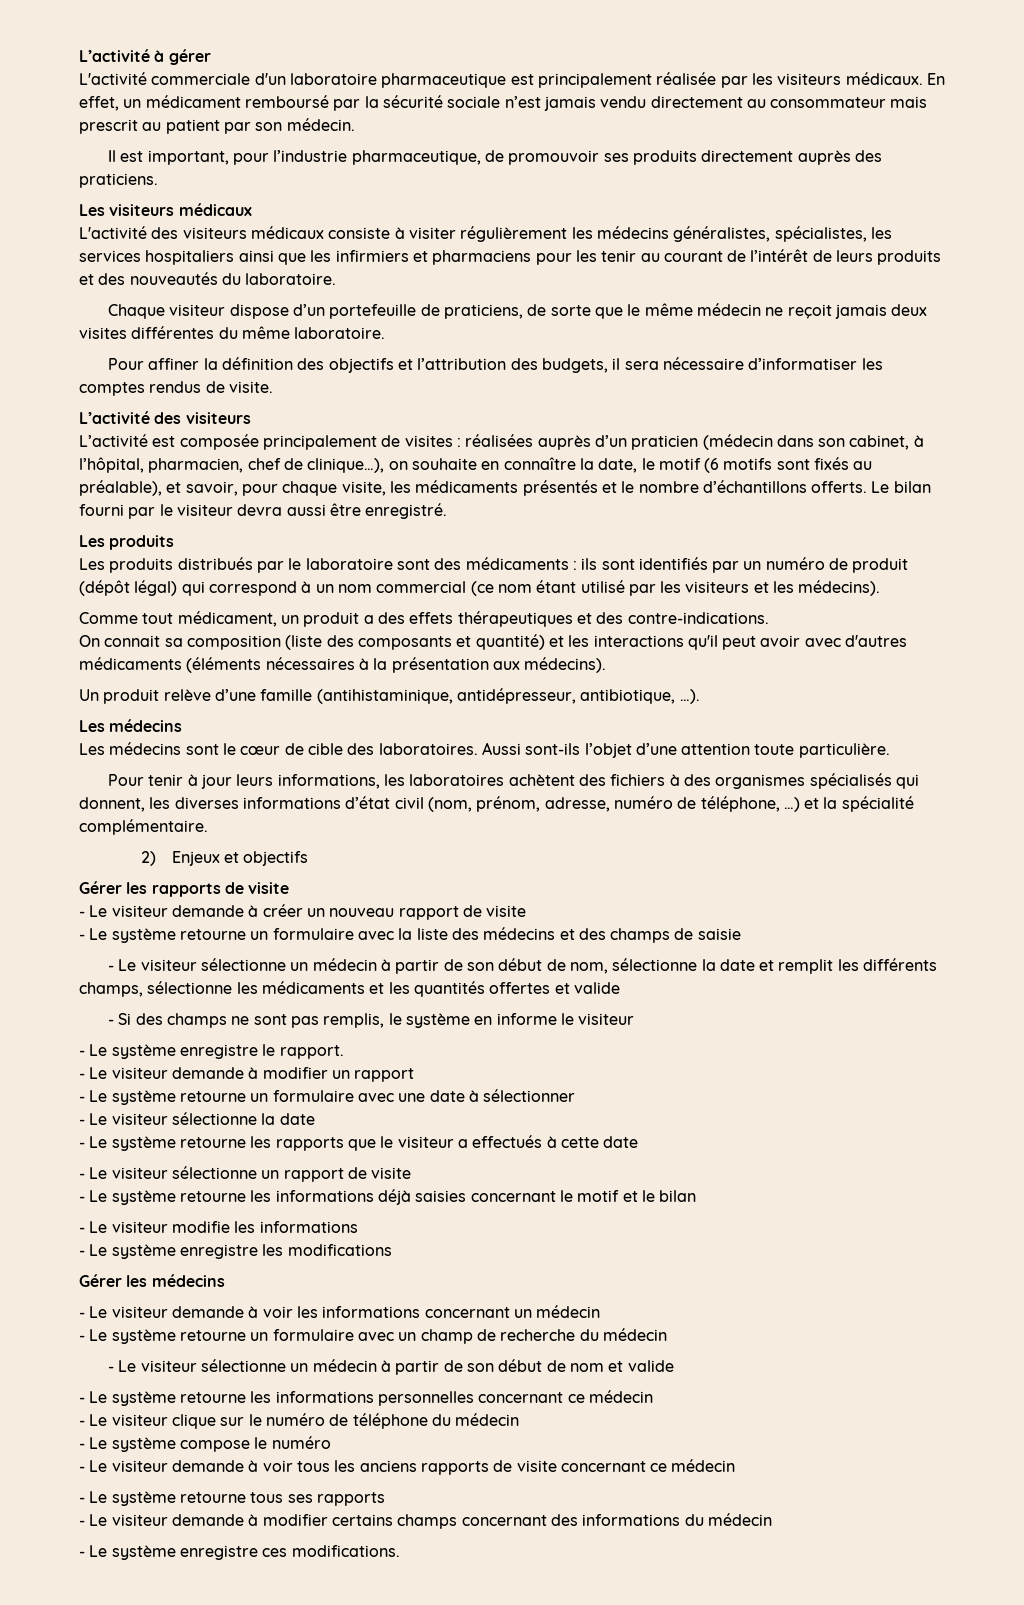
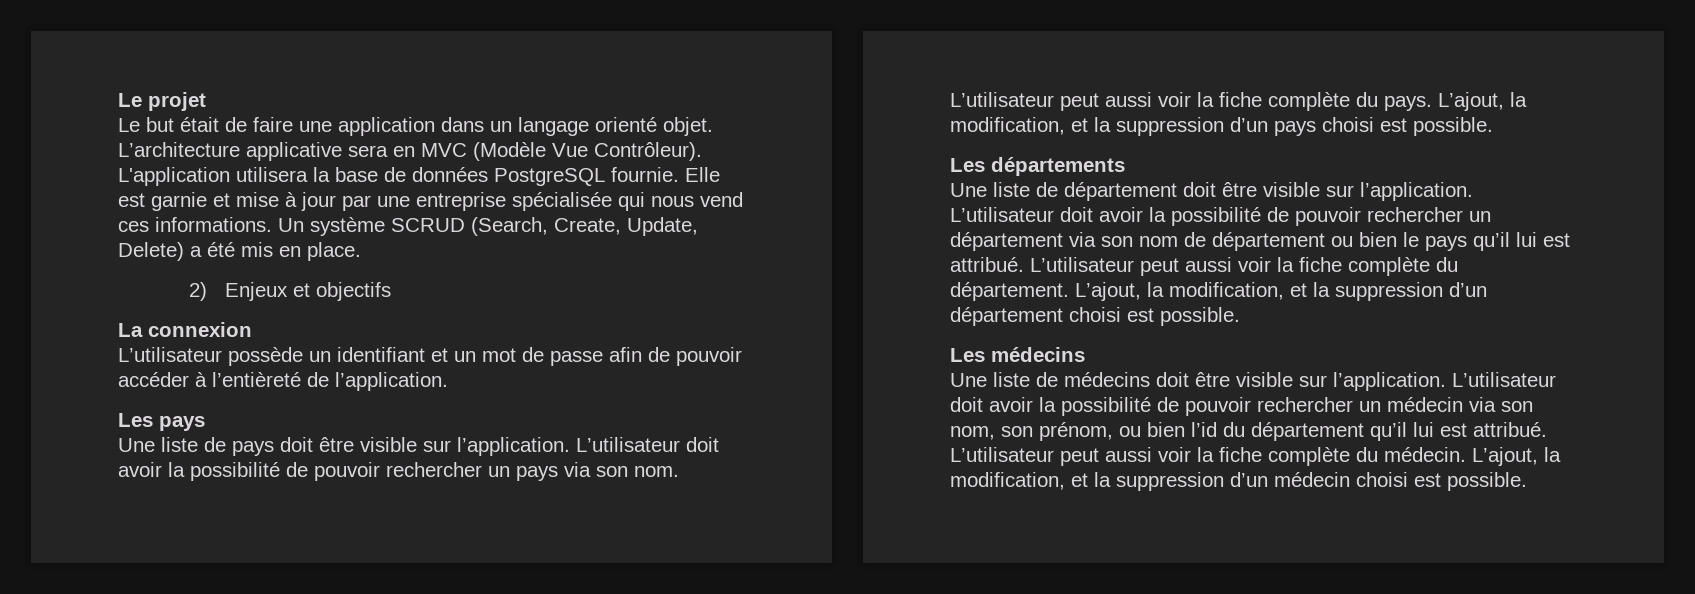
- L’activité à gérer
- L'activité commerciale d'un laboratoire pharmaceutique est principalement réalisée par les visiteurs médicaux. En effet, un médicament remboursé par la sécurité sociale n’est jamais vendu directement au consommateur mais prescrit au patient par son médecin.
- Il est important, pour l’industrie pharmaceutique, de promouvoir ses produits directement auprès des praticiens.
- Les visiteurs médicaux
- L'activité des visiteurs médicaux consiste à visiter régulièrement les médecins généralistes, spécialistes, les services hospitaliers ainsi que les infirmiers et pharmaciens pour les tenir au courant de l’intérêt de leurs produits et des nouveautés du laboratoire.
- Chaque visiteur dispose d’un portefeuille de praticiens, de sorte que le même médecin ne reçoit jamais deux visites différentes du même laboratoire.
- Pour affiner la définition des objectifs et l’attribution des budgets, il sera nécessaire d’informatiser les comptes rendus de visite.
- L’activité des visiteurs
- L’activité est composée principalement de visites : réalisées auprès d’un praticien (médecin dans son cabinet, à l’hôpital, pharmacien, chef de clinique…), on souhaite en connaître la date, le motif (6 motifs sont fixés au préalable), et savoir, pour chaque visite, les médicaments présentés et le nombre d’échantillons offerts. Le bilan fourni par le visiteur devra aussi être enregistré.
- Les produits
- Les produits distribués par le laboratoire sont des médicaments : ils sont identifiés par un numéro de produit (dépôt légal) qui correspond à un nom commercial (ce nom étant utilisé par les visiteurs et les médecins).
- Comme tout médicament, un produit a des effets thérapeutiques et des contre-indications.
- On connait sa composition (liste des composants et quantité) et les interactions qu'il peut avoir avec d'autres médicaments (éléments nécessaires à la présentation aux médecins).
- Un produit relève d’une famille (antihistaminique, antidépresseur, antibiotique, …).
+ Le projet
+ Le but était de faire une application dans un langage orienté objet. L’architecture applicative sera en MVC (Modèle Vue Contrôleur). L'application utilisera la base de données PostgreSQL fournie. Elle est garnie et mise à jour par une entreprise spécialisée qui nous vend ces informations. Un système SCRUD (Search, Create, Update, Delete) a été mis en place.
+ 2) Enjeux et objectifs
+ La connexion
+ L’utilisateur possède un identifiant et un mot de passe afin de pouvoir accéder à l’entièreté de l’application.
+ Les pays
+ Une liste de pays doit être visible sur l’application. L’utilisateur doit avoir la possibilité de pouvoir rechercher un pays via son nom. L’utilisateur peut aussi voir la fiche complète du pays. L’ajout, la modification, et la suppression d’un pays choisi est possible.
+ Les départements
+ Une liste de département doit être visible sur l’application. L’utilisateur doit avoir la possibilité de pouvoir rechercher un département via son nom de département ou bien le pays qu’il lui est attribué. L’utilisateur peut aussi voir la fiche complète du département. L’ajout, la modification, et la suppression d’un département choisi est possible.
  Les médecins
- Les médecins sont le cœur de cible des laboratoires. Aussi sont-ils l’objet d’une attention toute particulière.
- Pour tenir à jour leurs informations, les laboratoires achètent des fichiers à des organismes spécialisés qui donnent, les diverses informations d’état civil (nom, prénom, adresse, numéro de téléphone, …) et la spécialité complémentaire.
- 2) Enjeux et objectifs
- Gérer les rapports de visite
- - Le visiteur demande à créer un nouveau rapport de visite
- - Le système retourne un formulaire avec la liste des médecins et des champs de saisie
- - Le visiteur sélectionne un médecin à partir de son début de nom, sélectionne la date et remplit les différents champs, sélectionne les médicaments et les quantités offertes et valide
- - Si des champs ne sont pas remplis, le système en informe le visiteur
- - Le système enregistre le rapport.
- - Le visiteur demande à modifier un rapport
- - Le système retourne un formulaire avec une date à sélectionner
- - Le visiteur sélectionne la date
- - Le système retourne les rapports que le visiteur a effectués à cette date
- - Le visiteur sélectionne un rapport de visite
- - Le système retourne les informations déjà saisies concernant le motif et le bilan
- - Le visiteur modifie les informations
- - Le système enregistre les modifications
- Gérer les médecins
- - Le visiteur demande à voir les informations concernant un médecin
- - Le système retourne un formulaire avec un champ de recherche du médecin
- - Le visiteur sélectionne un médecin à partir de son début de nom et valide
- - Le système retourne les informations personnelles concernant ce médecin
- - Le visiteur clique sur le numéro de téléphone du médecin
- - Le système compose le numéro
- - Le visiteur demande à voir tous les anciens rapports de visite concernant ce médecin
- - Le système retourne tous ses rapports
- - Le visiteur demande à modifier certains champs concernant des informations du médecin
- - Le système enregistre ces modifications.
+ Une liste de médecins doit être visible sur l’application. L’utilisateur doit avoir la possibilité de pouvoir rechercher un médecin via son nom, son prénom, ou bien l’id du département qu’il lui est attribué. L’utilisateur peut aussi voir la fiche complète du médecin. L’ajout, la modification, et la suppression d’un médecin choisi est possible.

